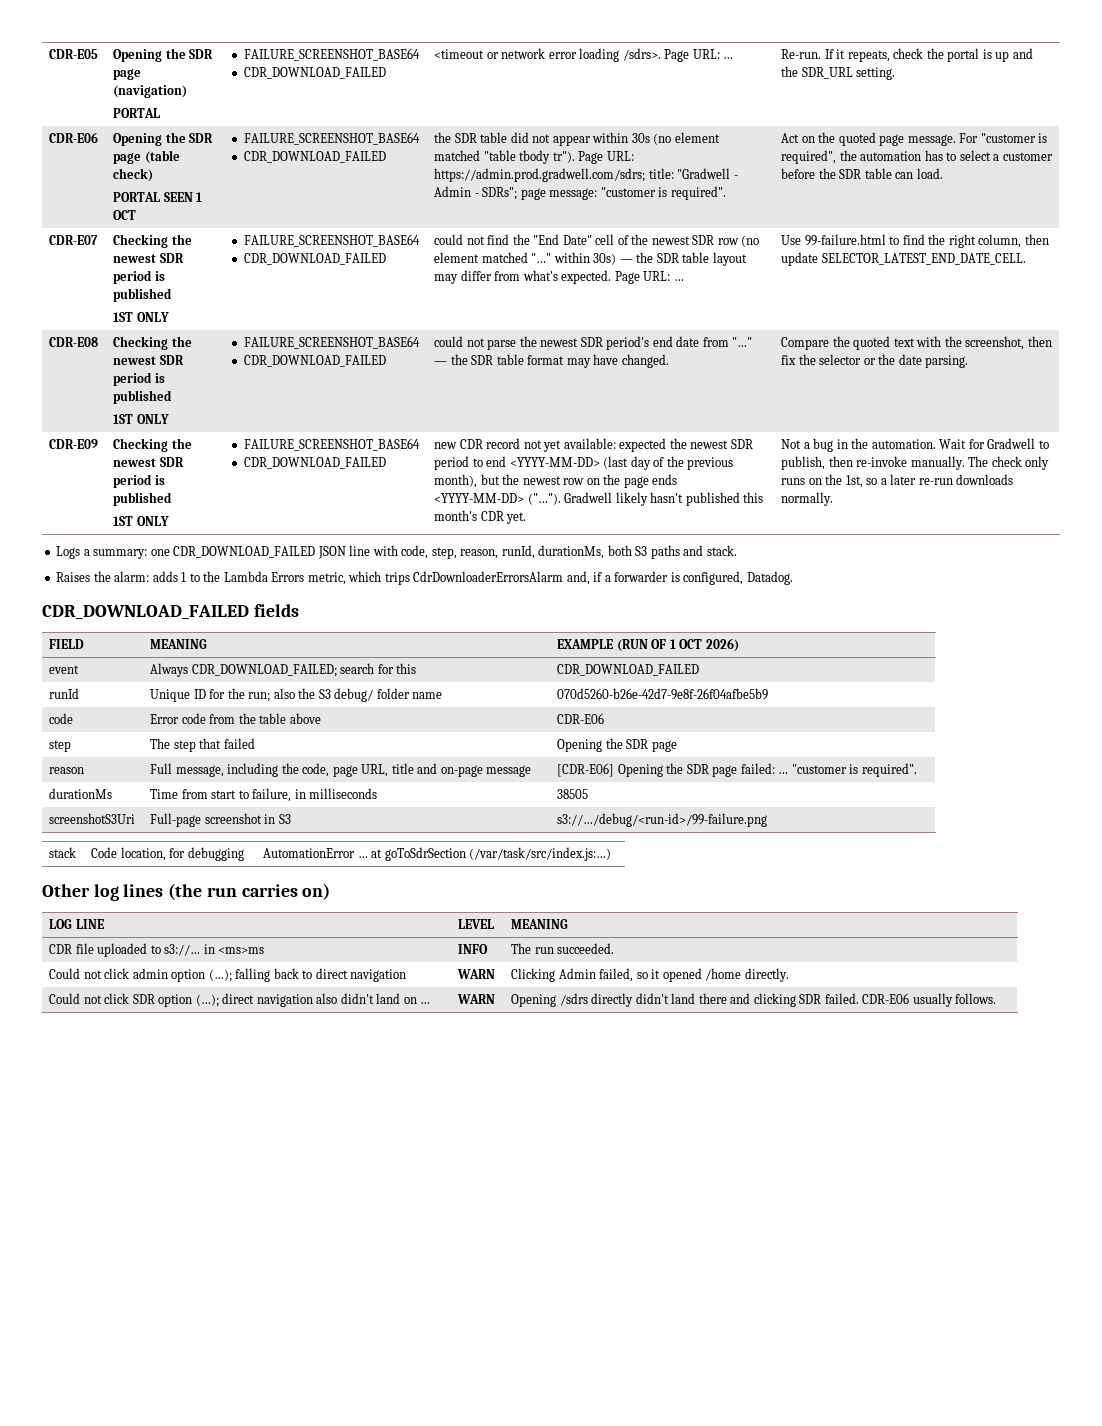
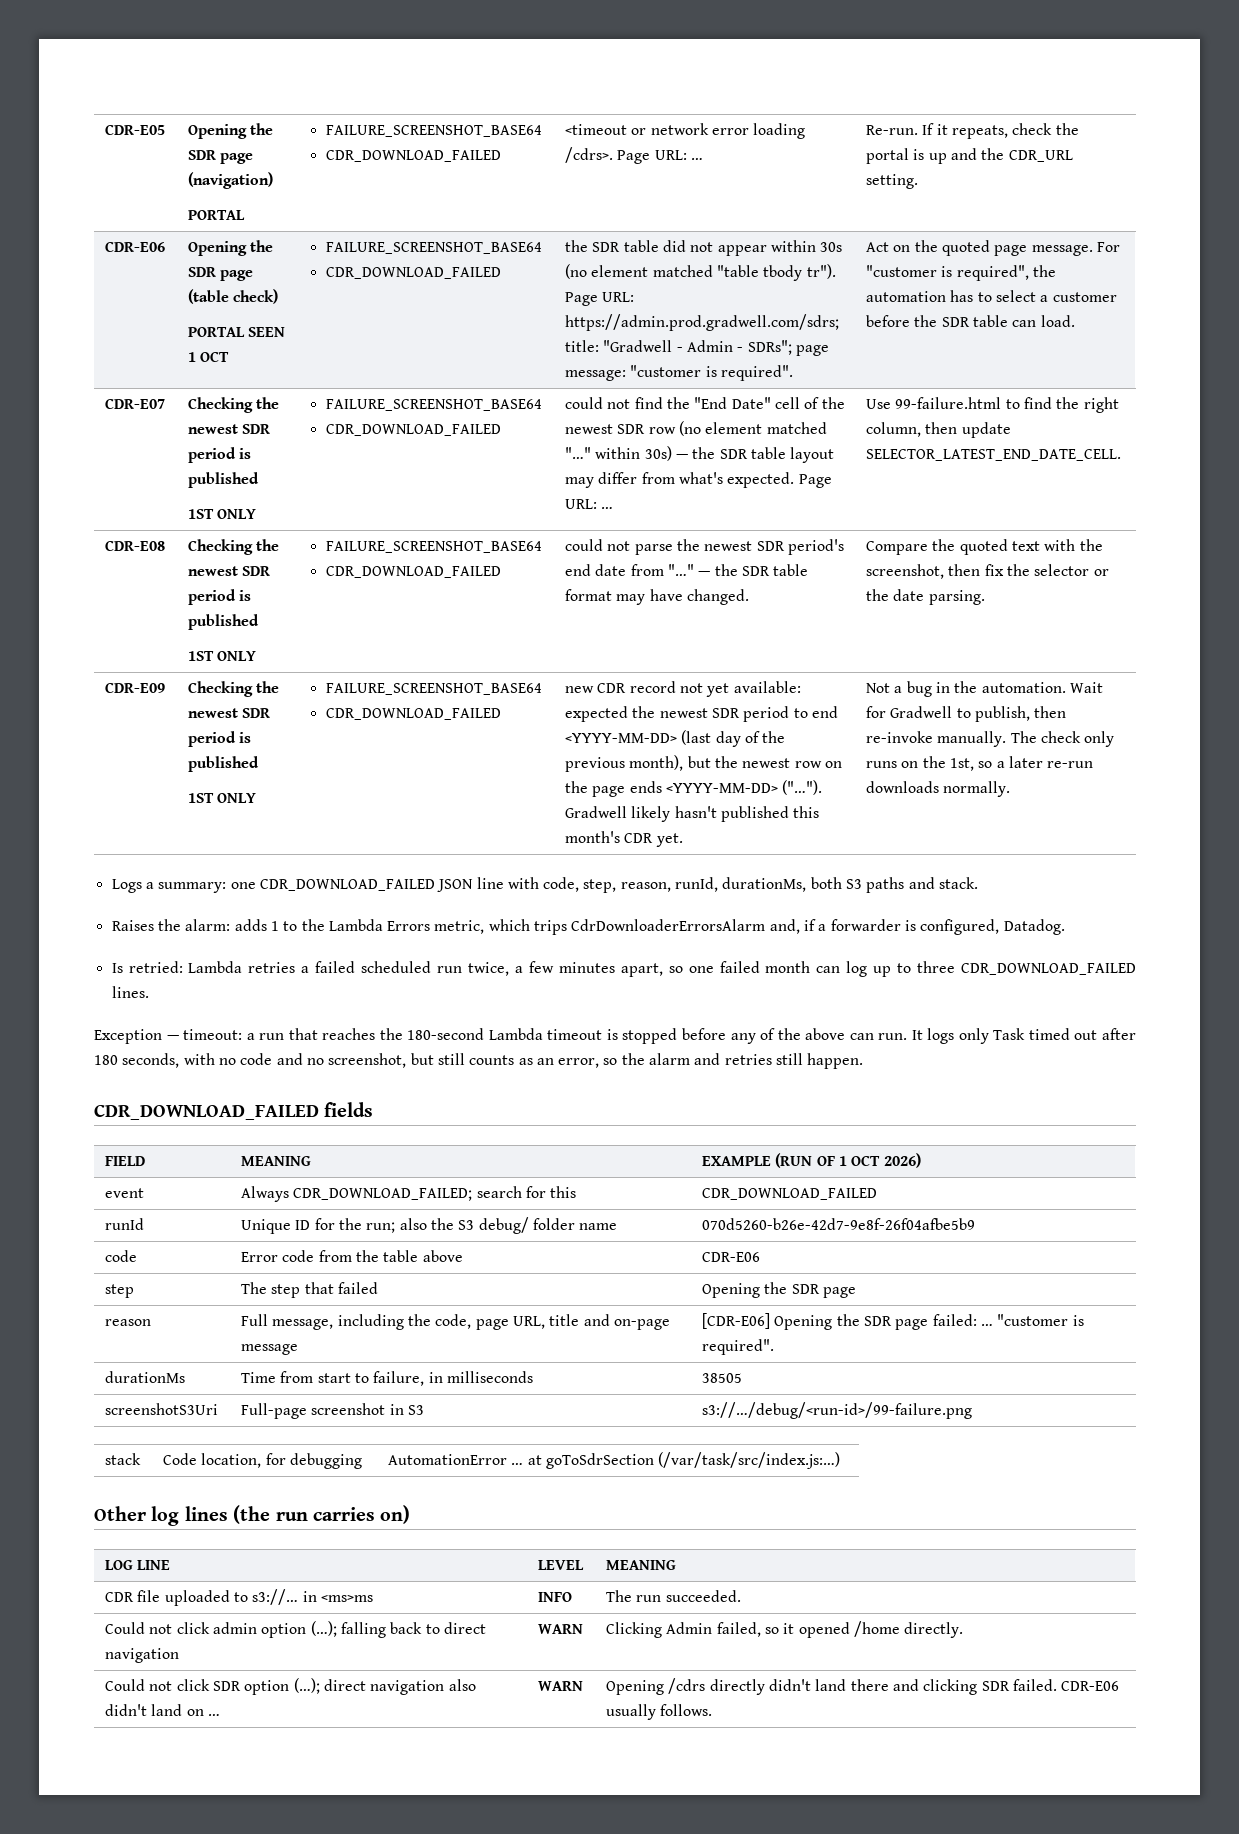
  CDR-E05 | Opening the SDR page (navigation)
  PORTAL | FAILURE_SCREENSHOT_BASE64
- CDR_DOWNLOAD_FAILED | <timeout or network error loading /sdrs>. Page URL: … | Re-run. If it repeats, check the portal is up and the SDR_URL setting.
+ CDR_DOWNLOAD_FAILED | <timeout or network error loading /cdrs>. Page URL: … | Re-run. If it repeats, check the portal is up and the CDR_URL setting.
+ Is retried: Lambda retries a failed scheduled run twice, a few minutes apart, so one failed month can log up to three CDR_DOWNLOAD_FAILED lines.
+ Exception — timeout: a run that reaches the 180-second Lambda timeout is stopped before any of the above can run. It logs only Task timed out after 180 seconds, with no code and no screenshot, but still counts as an error, so the alarm and retries still happen.
- Could not click SDR option (…); direct navigation also didn't land on … | WARN | Opening /sdrs directly didn't land there and clicking SDR failed. CDR-E06 usually follows.
+ Could not click SDR option (…); direct navigation also didn't land on … | WARN | Opening /cdrs directly didn't land there and clicking SDR failed. CDR-E06 usually follows.

